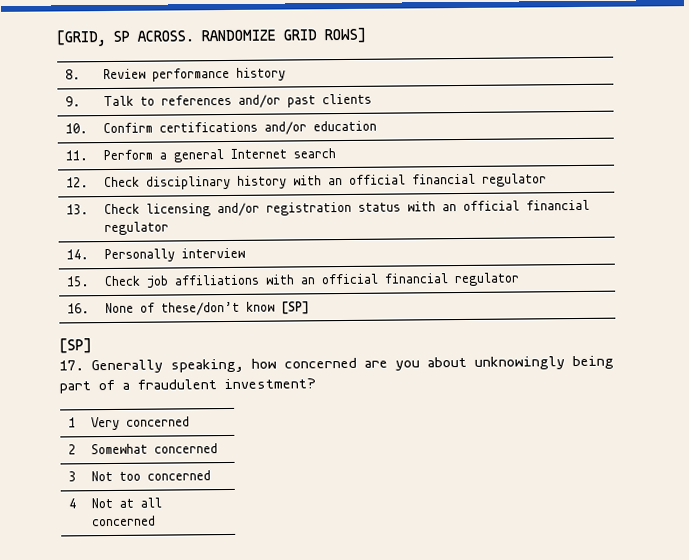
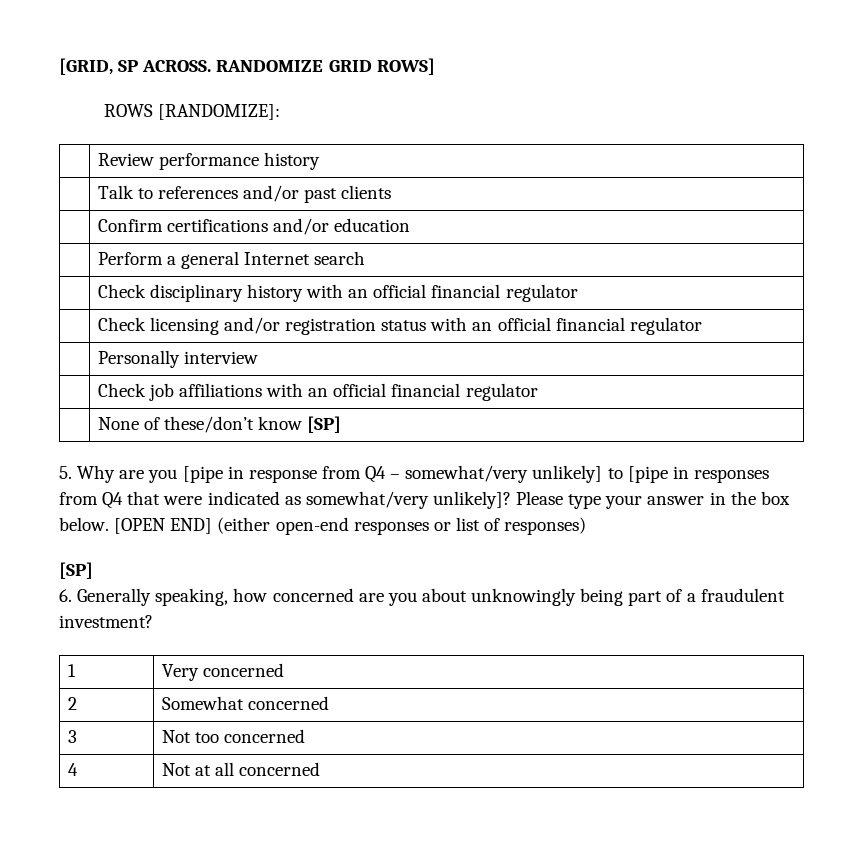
- 8. | Review performance history
+ ROWS [RANDOMIZE]:
+ | Review performance history
- 9. | Talk to references and/or past clients
+ | Talk to references and/or past clients
- 10. | Confirm certifications and/or education
+ | Confirm certifications and/or education
- 11. | Perform a general Internet search
+ | Perform a general Internet search
- 12. | Check disciplinary history with an official financial regulator
+ | Check disciplinary history with an official financial regulator
- 13. | Check licensing and/or registration status with an official financial regulator
+ | Check licensing and/or registration status with an official financial regulator
- 14. | Personally interview
+ | Personally interview
- 15. | Check job affiliations with an official financial regulator
+ | Check job affiliations with an official financial regulator
- 16. | None of these/don’t know [SP]
+ | None of these/don’t know [SP]
+ 5. Why are you [pipe in response from Q4 – somewhat/very unlikely] to [pipe in responses from Q4 that were indicated as somewhat/very unlikely]? Please type your answer in the box below. [OPEN END] (either open-end responses or list of responses)
  [SP]
- 17. Generally speaking, how concerned are you about unknowingly being part of a fraudulent investment?
+ 6. Generally speaking, how concerned are you about unknowingly being part of a fraudulent investment?

